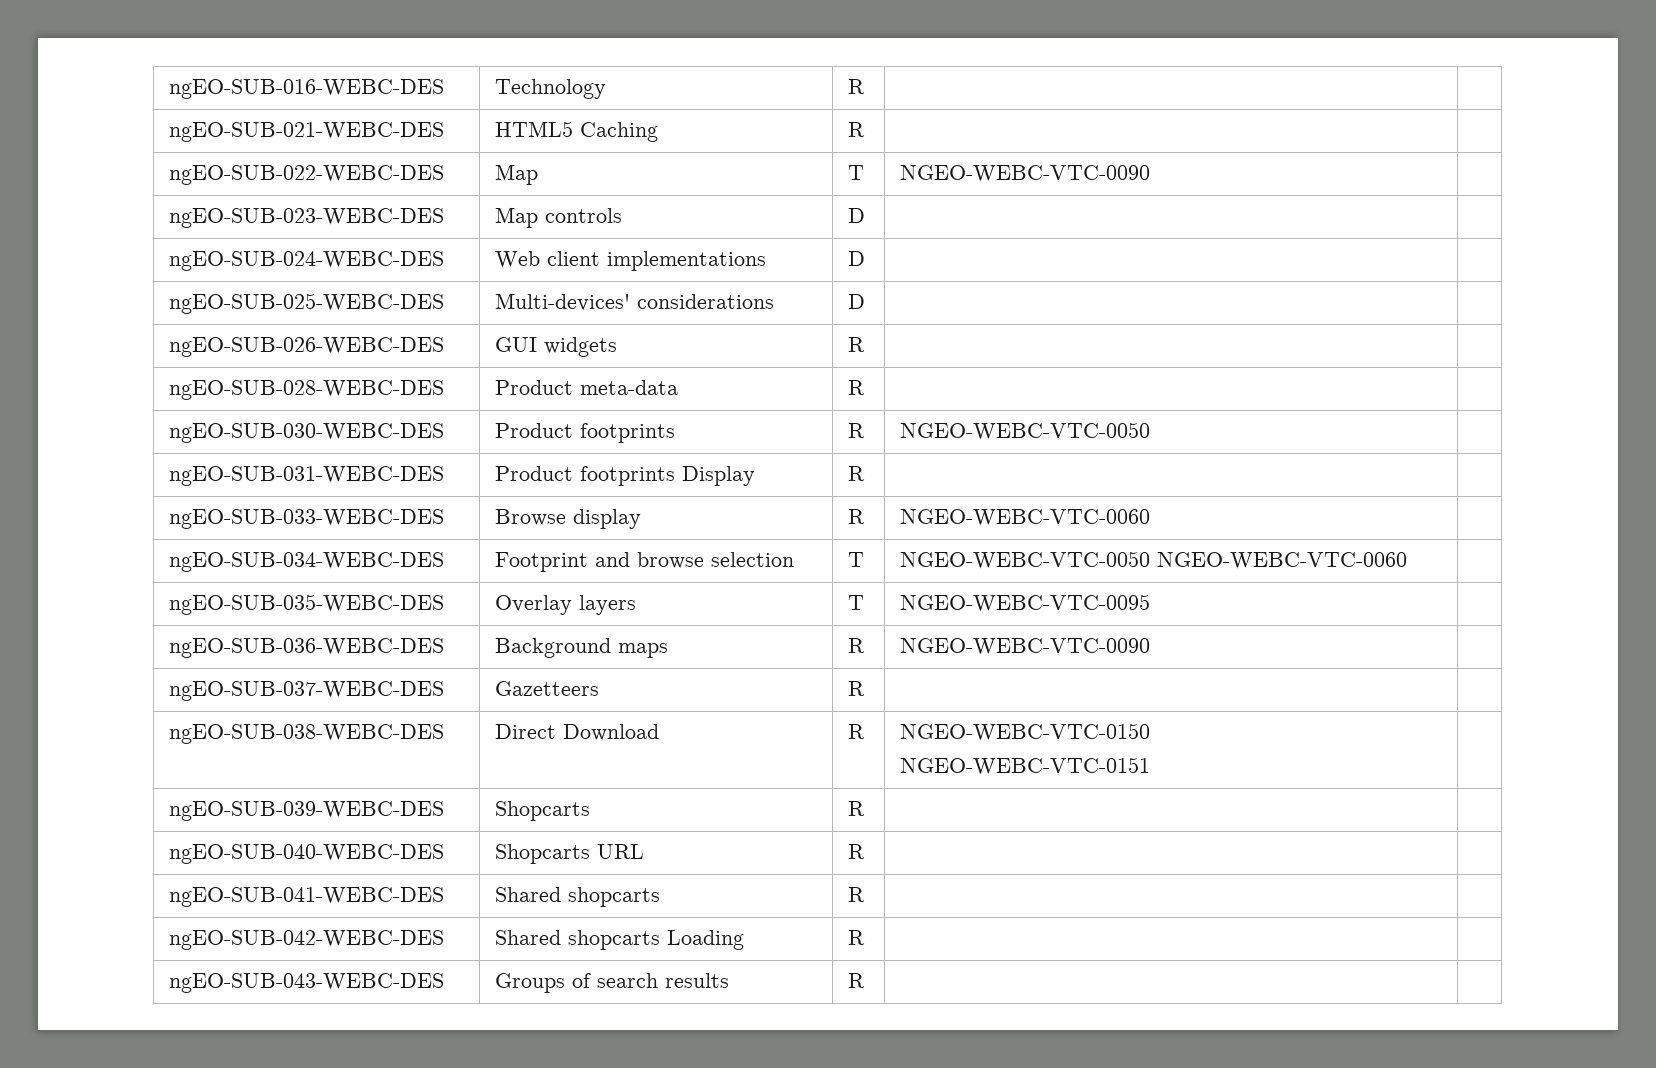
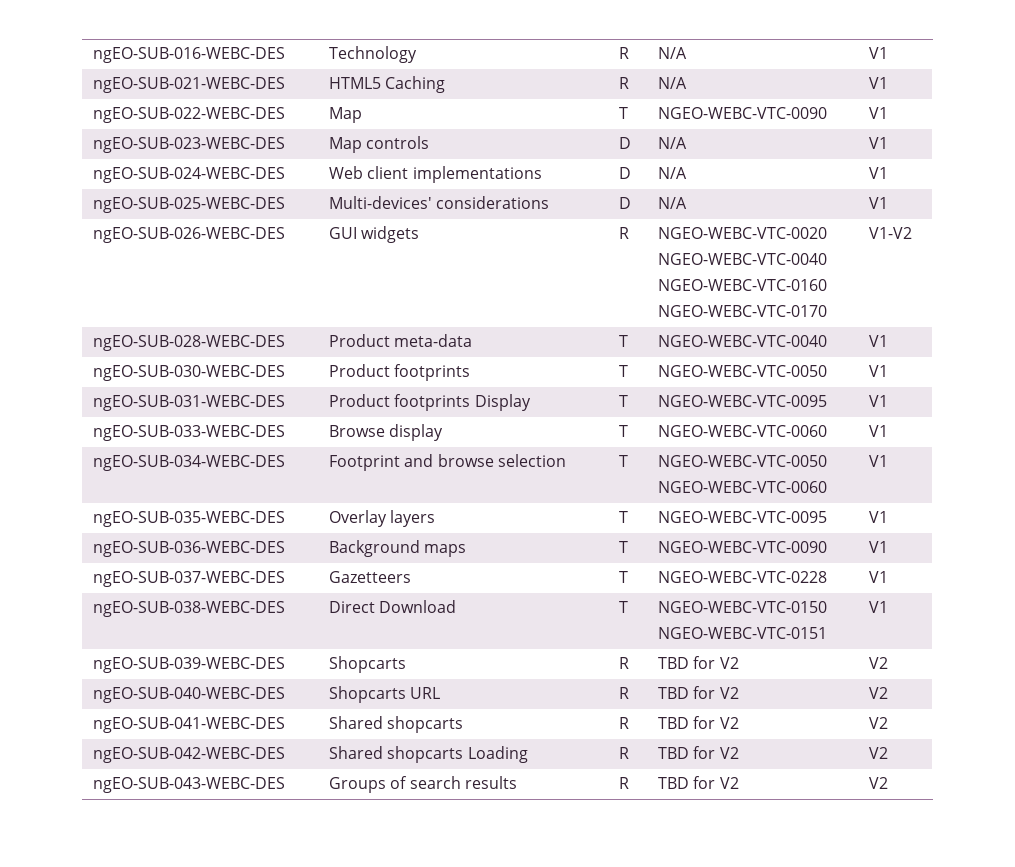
- ngEO-SUB-016-WEBC-DES | Technology | R | |
+ ngEO-SUB-016-WEBC-DES | Technology | R | N/A | V1
- ngEO-SUB-021-WEBC-DES | HTML5 Caching | R | |
+ ngEO-SUB-021-WEBC-DES | HTML5 Caching | R | N/A | V1
- ngEO-SUB-022-WEBC-DES | Map | T | NGEO-WEBC-VTC-0090 |
+ ngEO-SUB-022-WEBC-DES | Map | T | NGEO-WEBC-VTC-0090 | V1
- ngEO-SUB-023-WEBC-DES | Map controls | D | |
+ ngEO-SUB-023-WEBC-DES | Map controls | D | N/A | V1
- ngEO-SUB-024-WEBC-DES | Web client implementations | D | |
+ ngEO-SUB-024-WEBC-DES | Web client implementations | D | N/A | V1
- ngEO-SUB-025-WEBC-DES | Multi-devices' considerations | D | |
+ ngEO-SUB-025-WEBC-DES | Multi-devices' considerations | D | N/A | V1
- ngEO-SUB-026-WEBC-DES | GUI widgets | R | |
+ ngEO-SUB-026-WEBC-DES | GUI widgets | R | NGEO-WEBC-VTC-0020
+ NGEO-WEBC-VTC-0040
+ NGEO-WEBC-VTC-0160
+ NGEO-WEBC-VTC-0170 | V1-V2
- ngEO-SUB-028-WEBC-DES | Product meta-data | R | |
+ ngEO-SUB-028-WEBC-DES | Product meta-data | T | NGEO-WEBC-VTC-0040 | V1
- ngEO-SUB-030-WEBC-DES | Product footprints | R | NGEO-WEBC-VTC-0050 |
+ ngEO-SUB-030-WEBC-DES | Product footprints | T | NGEO-WEBC-VTC-0050 | V1
- ngEO-SUB-031-WEBC-DES | Product footprints Display | R | |
+ ngEO-SUB-031-WEBC-DES | Product footprints Display | T | NGEO-WEBC-VTC-0095 | V1
- ngEO-SUB-033-WEBC-DES | Browse display | R | NGEO-WEBC-VTC-0060 |
+ ngEO-SUB-033-WEBC-DES | Browse display | T | NGEO-WEBC-VTC-0060 | V1
- ngEO-SUB-034-WEBC-DES | Footprint and browse selection | T | NGEO-WEBC-VTC-0050 NGEO-WEBC-VTC-0060 |
+ ngEO-SUB-034-WEBC-DES | Footprint and browse selection | T | NGEO-WEBC-VTC-0050
+ NGEO-WEBC-VTC-0060 | V1
- ngEO-SUB-035-WEBC-DES | Overlay layers | T | NGEO-WEBC-VTC-0095 |
+ ngEO-SUB-035-WEBC-DES | Overlay layers | T | NGEO-WEBC-VTC-0095 | V1
- ngEO-SUB-036-WEBC-DES | Background maps | R | NGEO-WEBC-VTC-0090 |
+ ngEO-SUB-036-WEBC-DES | Background maps | T | NGEO-WEBC-VTC-0090 | V1
- ngEO-SUB-037-WEBC-DES | Gazetteers | R | |
+ ngEO-SUB-037-WEBC-DES | Gazetteers | T | NGEO-WEBC-VTC-0228 | V1
- ngEO-SUB-038-WEBC-DES | Direct Download | R | NGEO-WEBC-VTC-0150
- NGEO-WEBC-VTC-0151 |
+ ngEO-SUB-038-WEBC-DES | Direct Download | T | NGEO-WEBC-VTC-0150
+ NGEO-WEBC-VTC-0151 | V1
- ngEO-SUB-039-WEBC-DES | Shopcarts | R | |
+ ngEO-SUB-039-WEBC-DES | Shopcarts | R | TBD for V2 | V2
- ngEO-SUB-040-WEBC-DES | Shopcarts URL | R | |
+ ngEO-SUB-040-WEBC-DES | Shopcarts URL | R | TBD for V2 | V2
- ngEO-SUB-041-WEBC-DES | Shared shopcarts | R | |
+ ngEO-SUB-041-WEBC-DES | Shared shopcarts | R | TBD for V2 | V2
- ngEO-SUB-042-WEBC-DES | Shared shopcarts Loading | R | |
+ ngEO-SUB-042-WEBC-DES | Shared shopcarts Loading | R | TBD for V2 | V2
- ngEO-SUB-043-WEBC-DES | Groups of search results | R | |
+ ngEO-SUB-043-WEBC-DES | Groups of search results | R | TBD for V2 | V2

